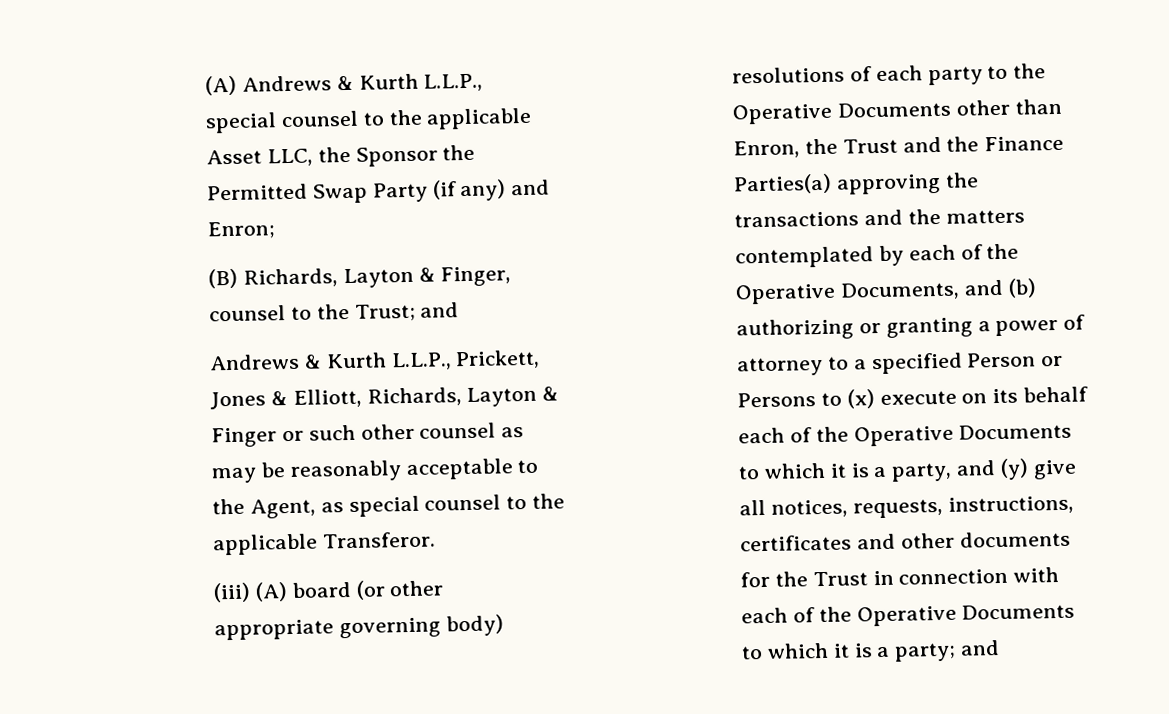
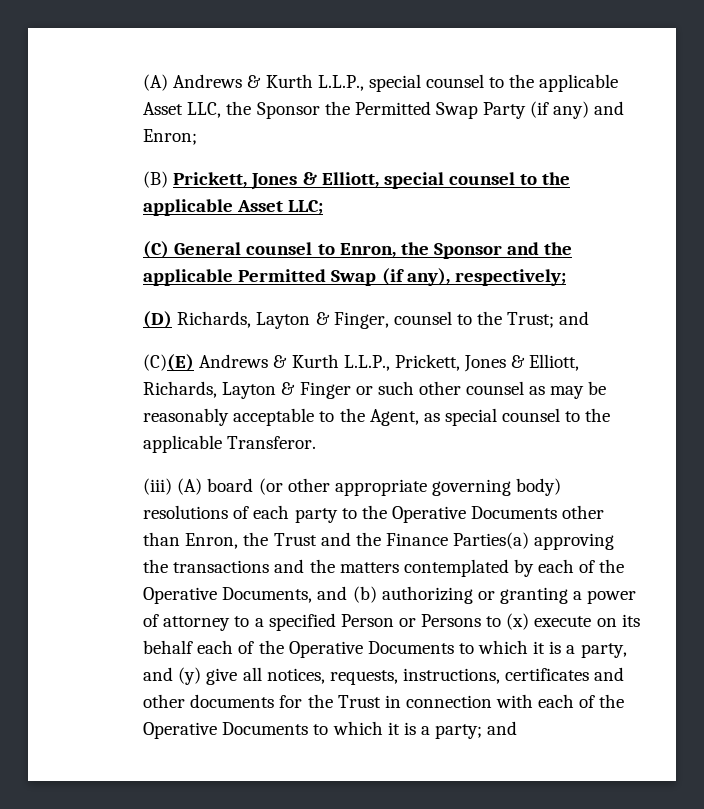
- (B) Richards, Layton & Finger, counsel to the Trust; and
+ (B) Prickett, Jones & Elliott, special counsel to the applicable Asset LLC;
+ (C) General counsel to Enron, the Sponsor and the applicable Permitted Swap (if any), respectively;
+ (D) Richards, Layton & Finger, counsel to the Trust; and
- Andrews & Kurth L.L.P., Prickett, Jones & Elliott, Richards, Layton & Finger or such other counsel as may be reasonably acceptable to the Agent, as special counsel to the applicable Transferor.
+ (C)(E) Andrews & Kurth L.L.P., Prickett, Jones & Elliott, Richards, Layton & Finger or such other counsel as may be reasonably acceptable to the Agent, as special counsel to the applicable Transferor.

